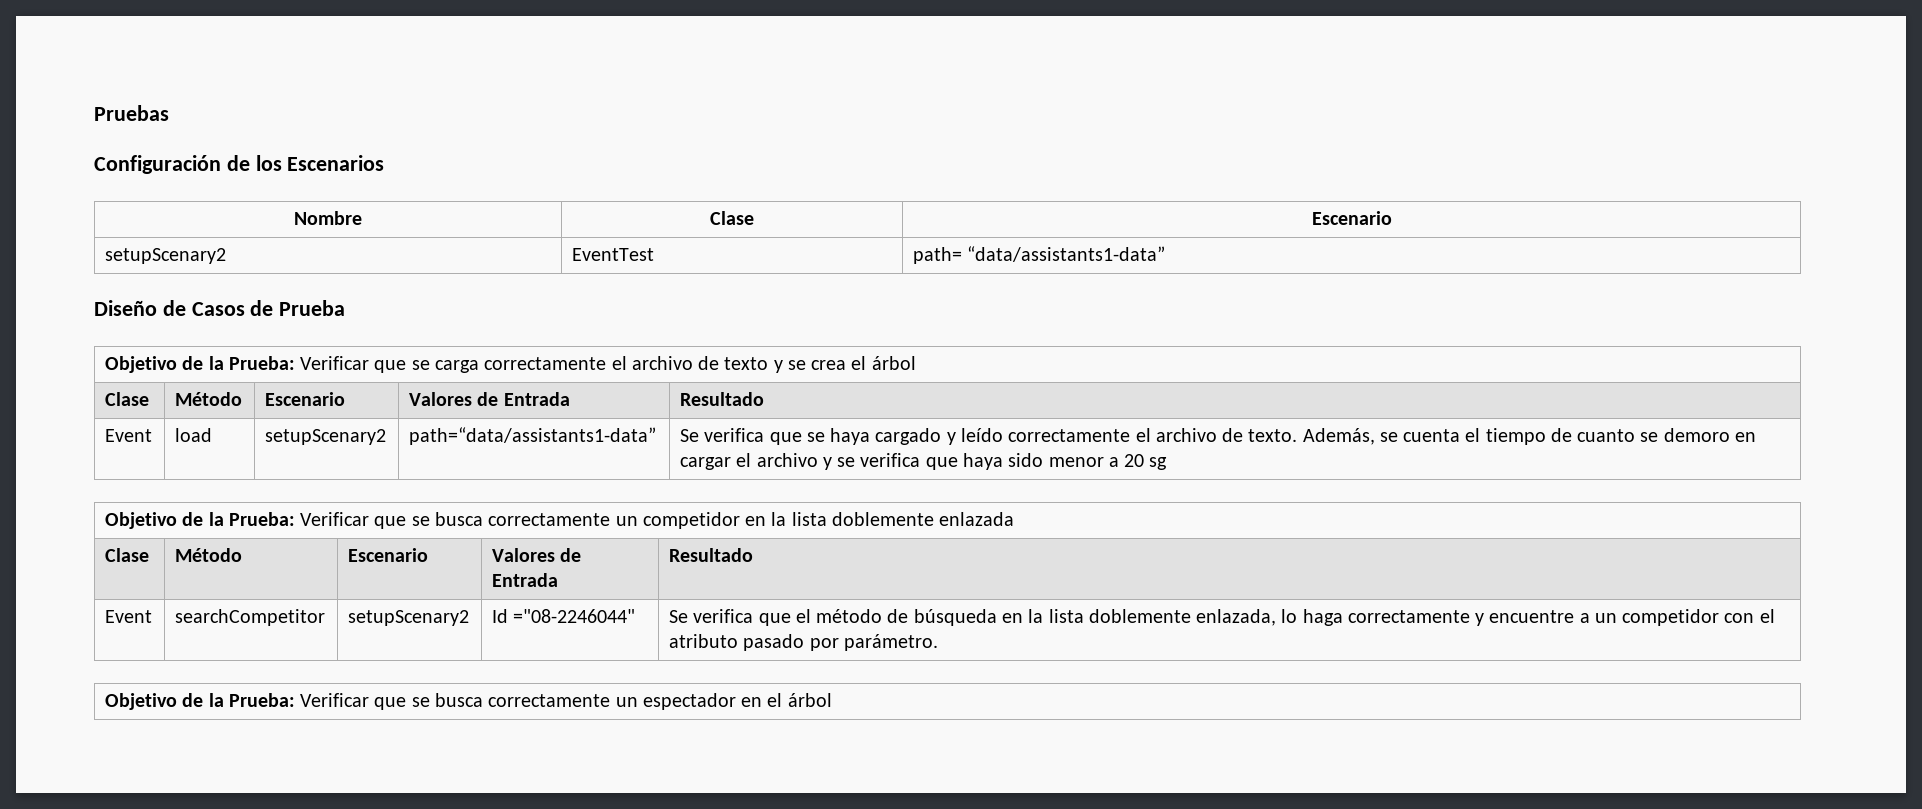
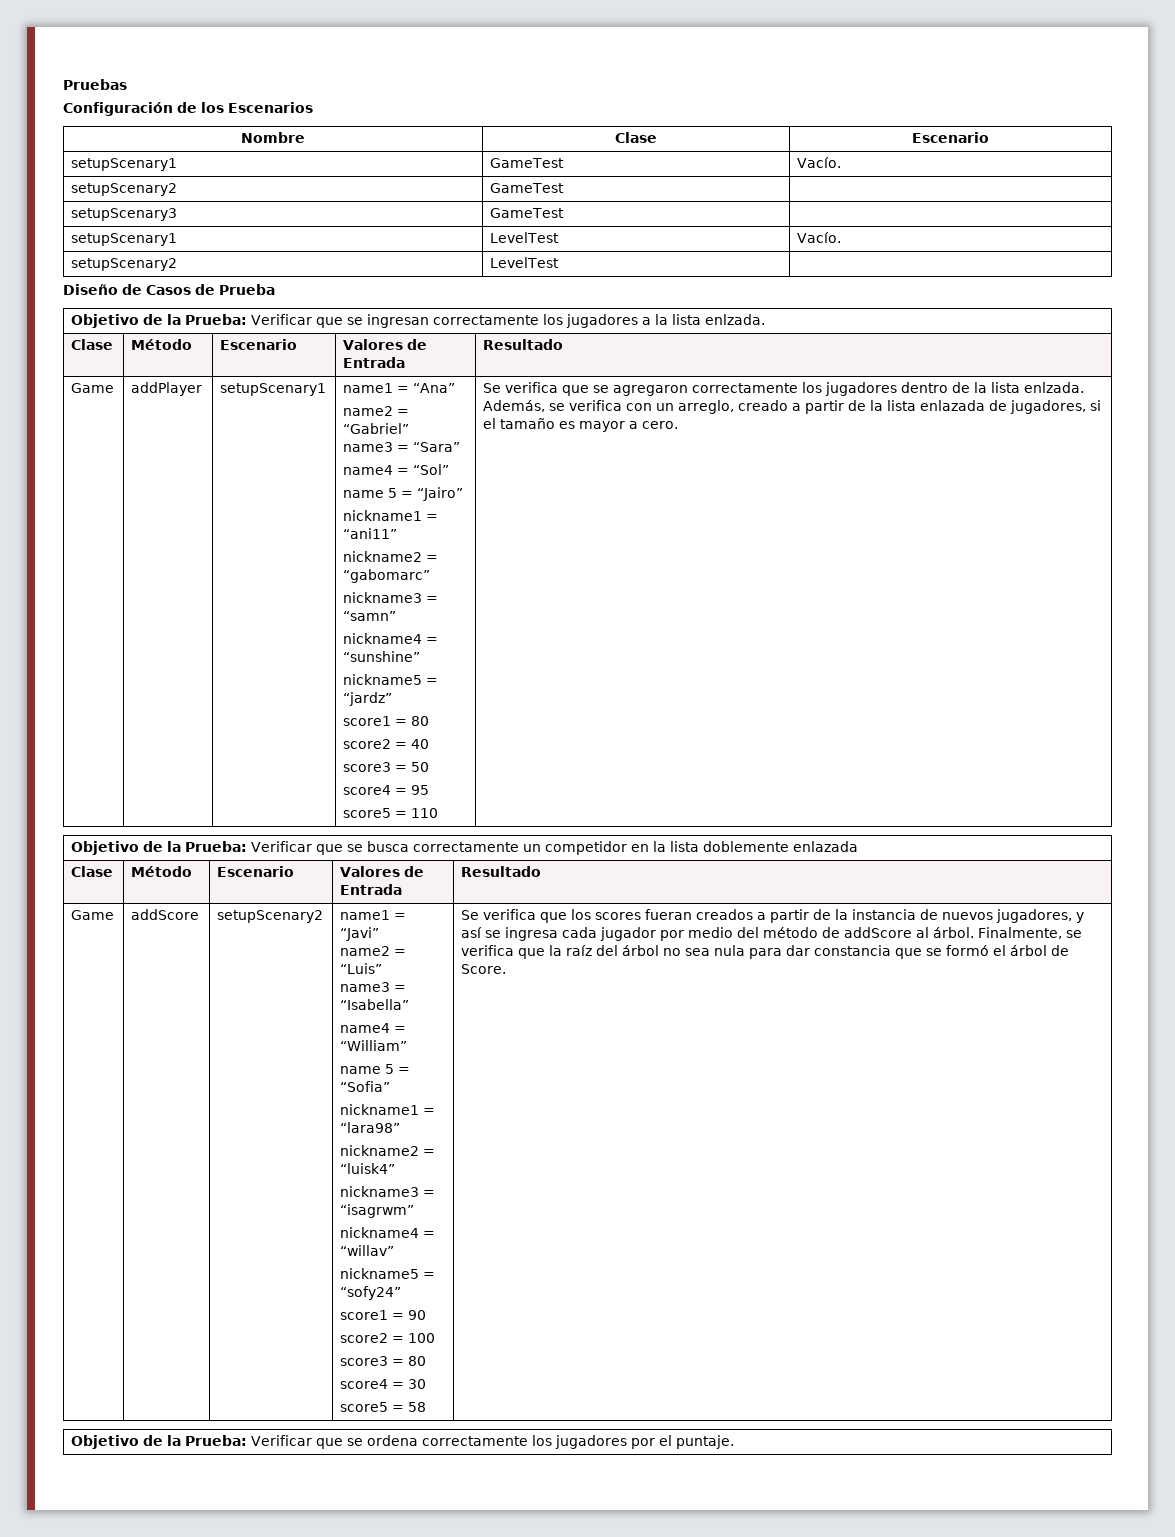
- setupScenary2 | EventTest | path= “data/assistants1-data”
+ setupScenary1 | GameTest | Vacío.
+ setupScenary2 | GameTest |
+ setupScenary3 | GameTest |
+ setupScenary1 | LevelTest | Vacío.
+ setupScenary2 | LevelTest |
- Objetivo de la Prueba: Verificar que se carga correctamente el archivo de texto y se crea el árbol
+ Objetivo de la Prueba: Verificar que se ingresan correctamente los jugadores a la lista enlzada.
  Clase | Método | Escenario | Valores de Entrada | Resultado
- Event | load | setupScenary2 | path=“data/assistants1-data” | Se verifica que se haya cargado y leído correctamente el archivo de texto. Además, se cuenta el tiempo de cuanto se demoro en cargar el archivo y se verifica que haya sido menor a 20 sg
+ Game | addPlayer | setupScenary1 | name1 = “Ana”
+ name2 = “Gabriel”
+ name3 = “Sara”
+ name4 = “Sol”
+ name 5 = “Jairo”
+ nickname1 = “ani11”
+ nickname2 = “gabomarc”
+ nickname3 = “samn”
+ nickname4 = “sunshine”
+ nickname5 = “jardz”
+ score1 = 80
+ score2 = 40
+ score3 = 50
+ score4 = 95
+ score5 = 110 | Se verifica que se agregaron correctamente los jugadores dentro de la lista enlzada. Además, se verifica con un arreglo, creado a partir de la lista enlazada de jugadores, si el tamaño es mayor a cero.
- Event | searchCompetitor | setupScenary2 | Id ="08-2246044" | Se verifica que el método de búsqueda en la lista doblemente enlazada, lo haga correctamente y encuentre a un competidor con el atributo pasado por parámetro.
- Objetivo de la Prueba: Verificar que se busca correctamente un espectador en el árbol
+ Game | addScore | setupScenary2 | name1 = “Javi”
+ name2 = “Luis”
+ name3 = “Isabella”
+ name4 = “William”
+ name 5 = “Sofia”
+ nickname1 = “lara98”
+ nickname2 = “luisk4”
+ nickname3 = “isagrwm”
+ nickname4 = “willav”
+ nickname5 = “sofy24”
+ score1 = 90
+ score2 = 100
+ score3 = 80
+ score4 = 30
+ score5 = 58 | Se verifica que los scores fueran creados a partir de la instancia de nuevos jugadores, y así se ingresa cada jugador por medio del método de addScore al árbol. Finalmente, se verifica que la raíz del árbol no sea nula para dar constancia que se formó el árbol de Score.
+ Objetivo de la Prueba: Verificar que se ordena correctamente los jugadores por el puntaje.

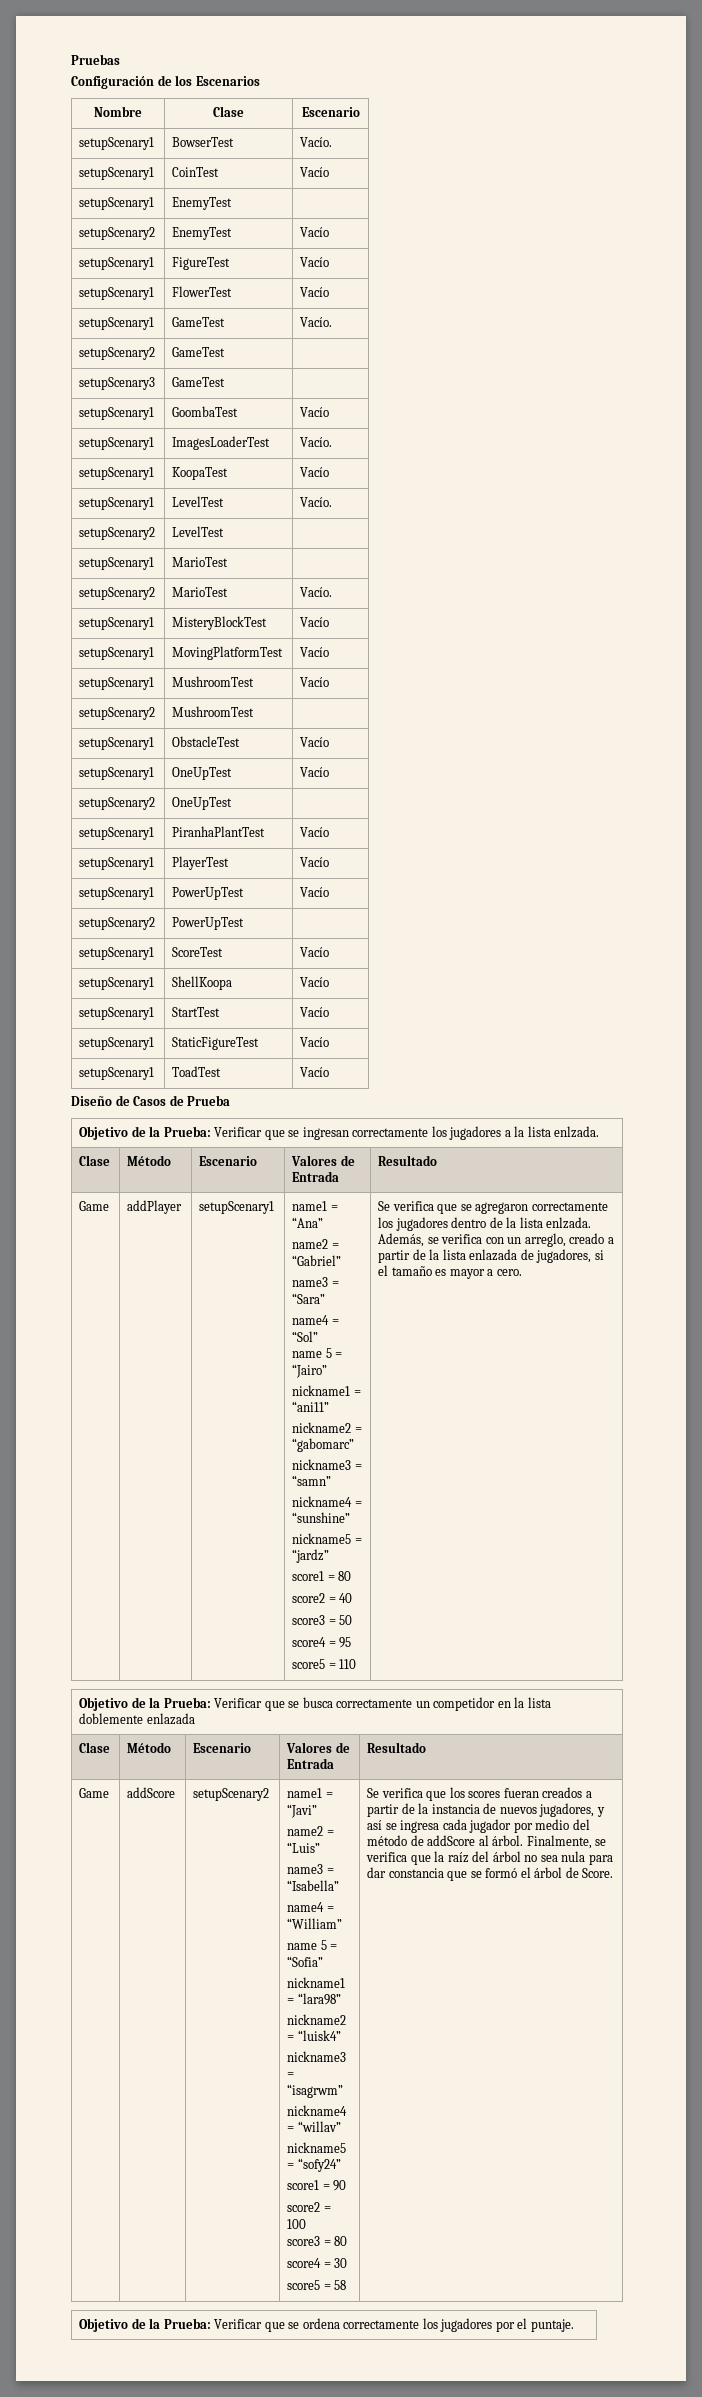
+ setupScenary1 | BowserTest | Vacío.
+ setupScenary1 | CoinTest | Vacío
+ setupScenary1 | EnemyTest |
+ setupScenary2 | EnemyTest | Vacío
+ setupScenary1 | FigureTest | Vacío
+ setupScenary1 | FlowerTest | Vacío
+ setupScenary1 | GoombaTest | Vacío
+ setupScenary1 | ImagesLoaderTest | Vacío.
+ setupScenary1 | KoopaTest | Vacío
+ setupScenary1 | MarioTest |
+ setupScenary2 | MarioTest | Vacío.
+ setupScenary1 | MisteryBlockTest | Vacío
+ setupScenary1 | MovingPlatformTest | Vacío
+ setupScenary1 | MushroomTest | Vacío
+ setupScenary2 | MushroomTest |
+ setupScenary1 | ObstacleTest | Vacío
+ setupScenary1 | OneUpTest | Vacío
+ setupScenary2 | OneUpTest |
+ setupScenary1 | PiranhaPlantTest | Vacío
+ setupScenary1 | PlayerTest | Vacío
+ setupScenary1 | PowerUpTest | Vacío
+ setupScenary2 | PowerUpTest |
+ setupScenary1 | ScoreTest | Vacío
+ setupScenary1 | ShellKoopa | Vacío
+ setupScenary1 | StartTest | Vacío
+ setupScenary1 | StaticFigureTest | Vacío
+ setupScenary1 | ToadTest | Vacío

